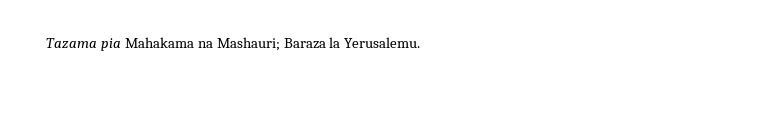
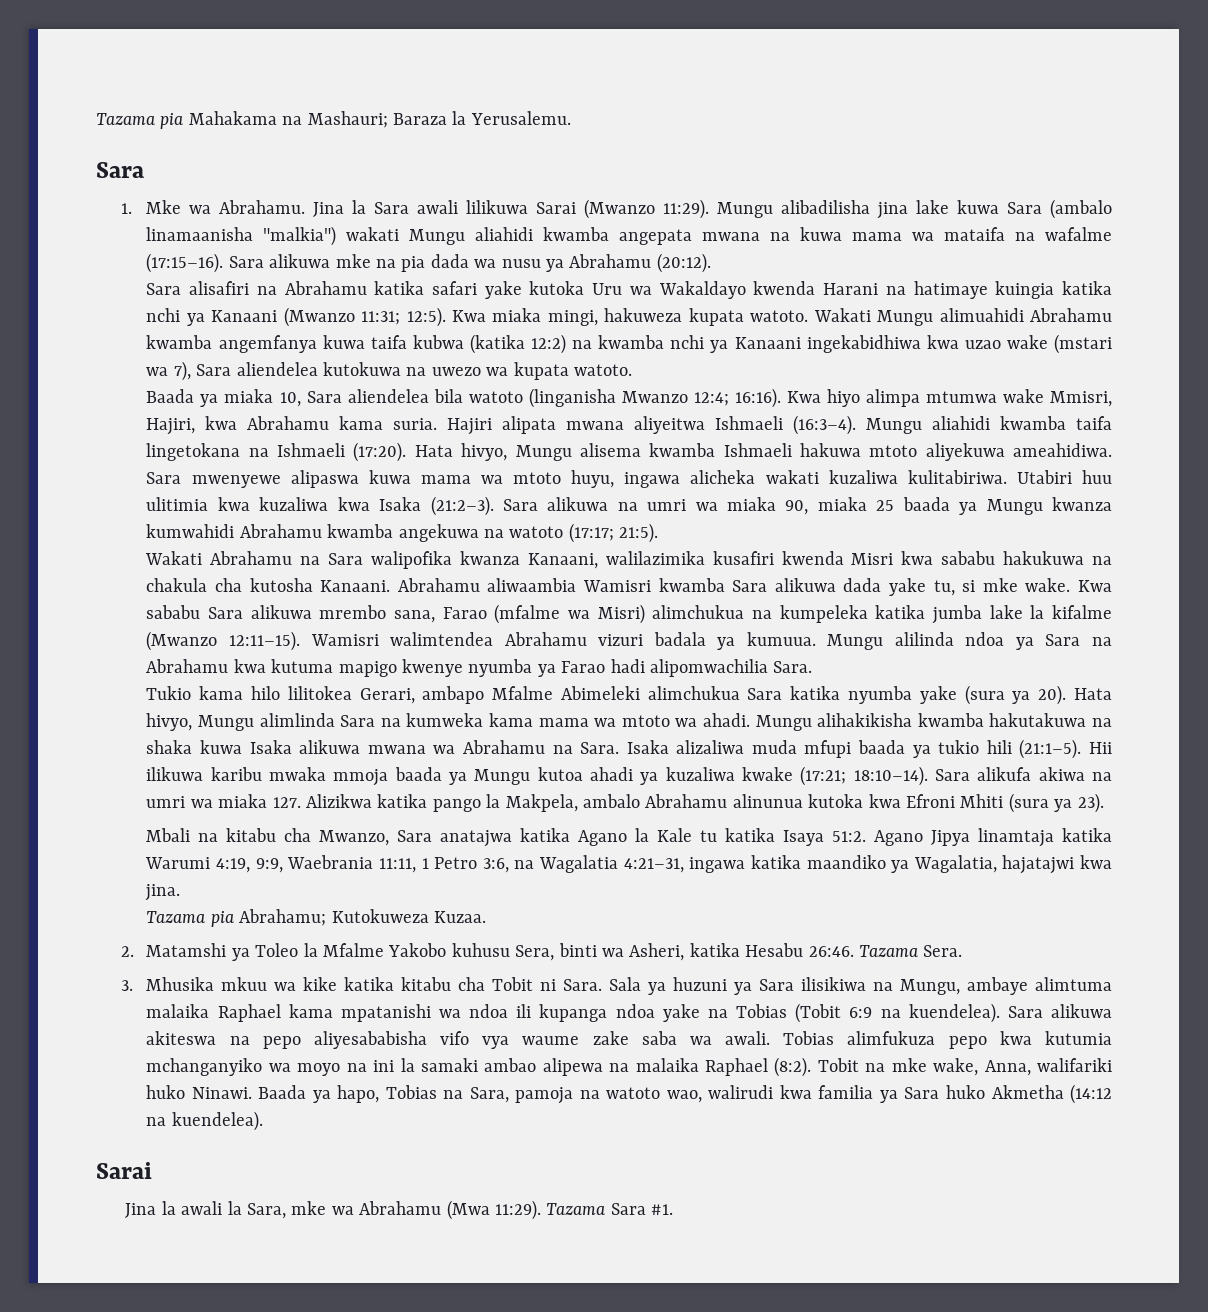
  Tazama pia Mahakama na Mashauri; Baraza la Yerusalemu.
+ Sara
+ 1. Mke wa Abrahamu. Jina la Sara awali lilikuwa Sarai (Mwanzo 11:29). Mungu alibadilisha jina lake kuwa Sara (ambalo linamaanisha "malkia") wakati Mungu aliahidi kwamba angepata mwana na kuwa mama wa mataifa na wafalme (17:15–16). Sara alikuwa mke na pia dada wa nusu ya Abrahamu (20:12).
+ Sara alisafiri na Abrahamu katika safari yake kutoka Uru wa Wakaldayo kwenda Harani na hatimaye kuingia katika nchi ya Kanaani (Mwanzo 11:31; 12:5). Kwa miaka mingi, hakuweza kupata watoto. Wakati Mungu alimuahidi Abrahamu kwamba angemfanya kuwa taifa kubwa (katika 12:2) na kwamba nchi ya Kanaani ingekabidhiwa kwa uzao wake (mstari wa 7), Sara aliendelea kutokuwa na uwezo wa kupata watoto.
+ Baada ya miaka 10, Sara aliendelea bila watoto (linganisha Mwanzo 12:4; 16:16). Kwa hiyo alimpa mtumwa wake Mmisri, Hajiri, kwa Abrahamu kama suria. Hajiri alipata mwana aliyeitwa Ishmaeli (16:3–4). Mungu aliahidi kwamba taifa lingetokana na Ishmaeli (17:20). Hata hivyo, Mungu alisema kwamba Ishmaeli hakuwa mtoto aliyekuwa ameahidiwa. Sara mwenyewe alipaswa kuwa mama wa mtoto huyu, ingawa alicheka wakati kuzaliwa kulitabiriwa. Utabiri huu ulitimia kwa kuzaliwa kwa Isaka (21:2–3). Sara alikuwa na umri wa miaka 90, miaka 25 baada ya Mungu kwanza kumwahidi Abrahamu kwamba angekuwa na watoto (17:17; 21:5).
+ Wakati Abrahamu na Sara walipofika kwanza Kanaani, walilazimika kusafiri kwenda Misri kwa sababu hakukuwa na chakula cha kutosha Kanaani. Abrahamu aliwaambia Wamisri kwamba Sara alikuwa dada yake tu, si mke wake. Kwa sababu Sara alikuwa mrembo sana, Farao (mfalme wa Misri) alimchukua na kumpeleka katika jumba lake la kifalme (Mwanzo 12:11–15). Wamisri walimtendea Abrahamu vizuri badala ya kumuua. Mungu alilinda ndoa ya Sara na Abrahamu kwa kutuma mapigo kwenye nyumba ya Farao hadi alipomwachilia Sara.
+ Tukio kama hilo lilitokea Gerari, ambapo Mfalme Abimeleki alimchukua Sara katika nyumba yake (sura ya 20). Hata hivyo, Mungu alimlinda Sara na kumweka kama mama wa mtoto wa ahadi. Mungu alihakikisha kwamba hakutakuwa na shaka kuwa Isaka alikuwa mwana wa Abrahamu na Sara. Isaka alizaliwa muda mfupi baada ya tukio hili (21:1–5). Hii ilikuwa karibu mwaka mmoja baada ya Mungu kutoa ahadi ya kuzaliwa kwake (17:21; 18:10–14). Sara alikufa akiwa na umri wa miaka 127. Alizikwa katika pango la Makpela, ambalo Abrahamu alinunua kutoka kwa Efroni Mhiti (sura ya 23).
+ Mbali na kitabu cha Mwanzo, Sara anatajwa katika Agano la Kale tu katika Isaya 51:2. Agano Jipya linamtaja katika Warumi 4:19, 9:9, Waebrania 11:11, 1 Petro 3:6, na Wagalatia 4:21–31, ingawa katika maandiko ya Wagalatia, hajatajwi kwa jina.
+ Tazama pia Abrahamu; Kutokuweza Kuzaa.
+ 2. Matamshi ya Toleo la Mfalme Yakobo kuhusu Sera, binti wa Asheri, katika Hesabu 26:46. Tazama Sera.
+ 3. Mhusika mkuu wa kike katika kitabu cha Tobit ni Sara. Sala ya huzuni ya Sara ilisikiwa na Mungu, ambaye alimtuma malaika Raphael kama mpatanishi wa ndoa ili kupanga ndoa yake na Tobias (Tobit 6:9 na kuendelea). Sara alikuwa akiteswa na pepo aliyesababisha vifo vya waume zake saba wa awali. Tobias alimfukuza pepo kwa kutumia mchanganyiko wa moyo na ini la samaki ambao alipewa na malaika Raphael (8:2). Tobit na mke wake, Anna, walifariki huko Ninawi. Baada ya hapo, Tobias na Sara, pamoja na watoto wao, walirudi kwa familia ya Sara huko Akmetha (14:12 na kuendelea).
+ Sarai
+ Jina la awali la Sara, mke wa Abrahamu (Mwa 11:29). Tazama Sara #1.

